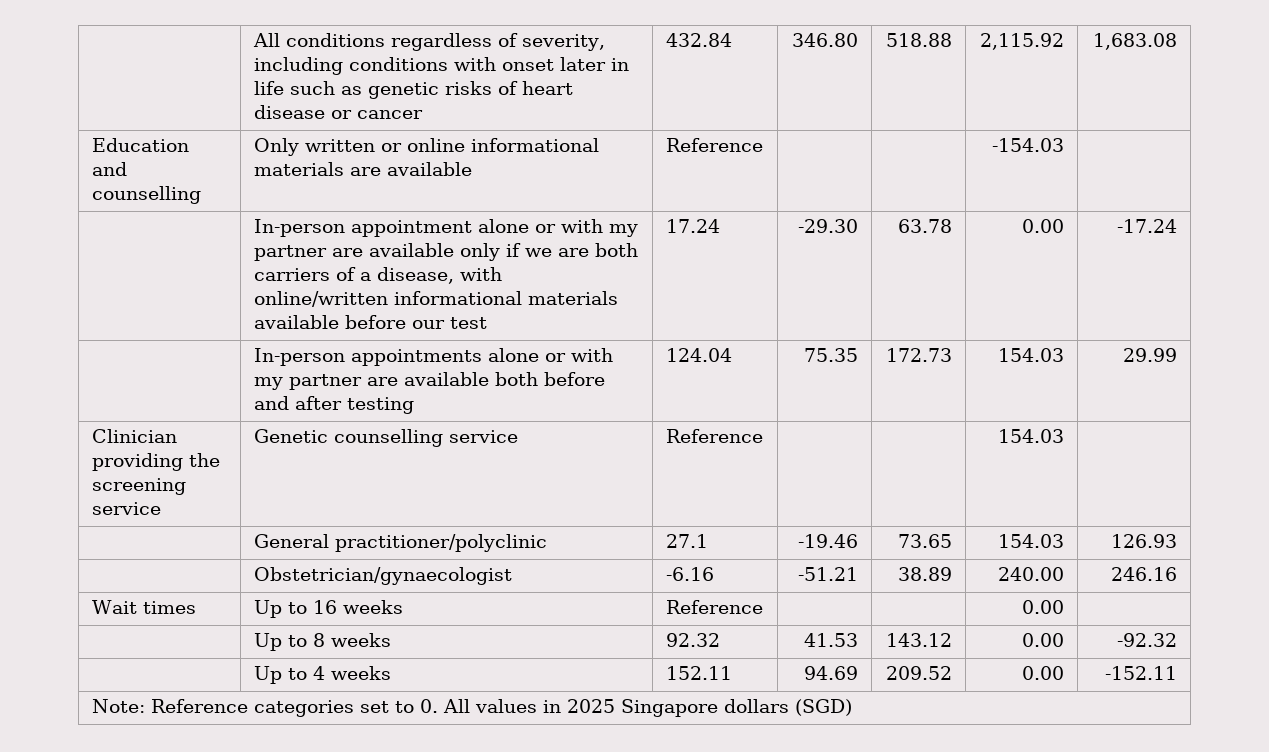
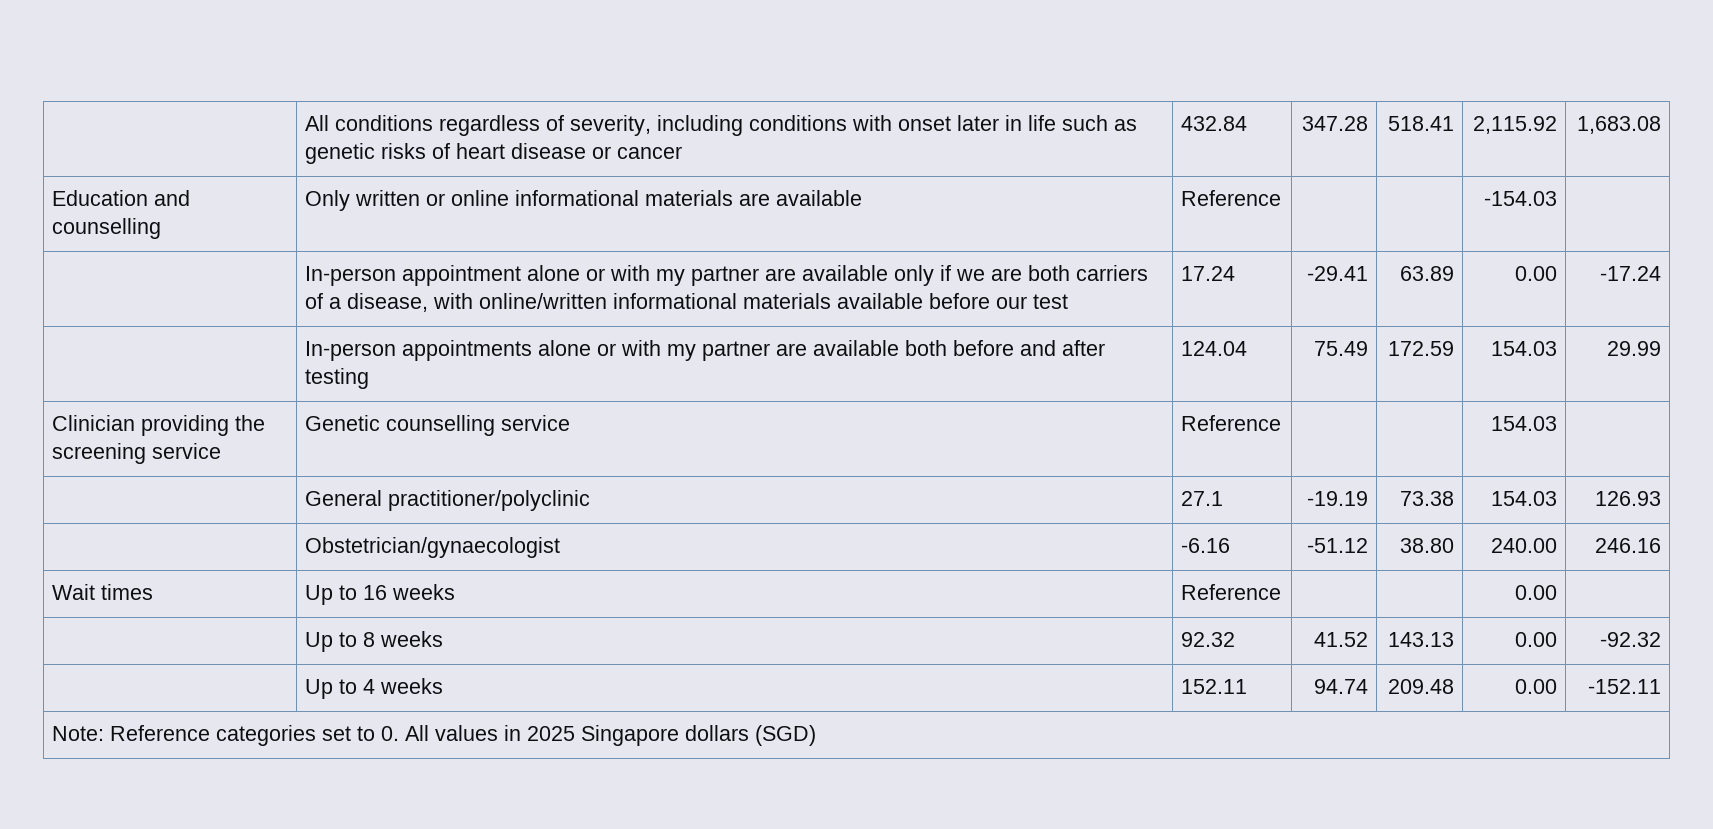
- | All conditions regardless of severity, including conditions with onset later in life such as genetic risks of heart disease or cancer | 432.84 | 346.80 | 518.88 | 2,115.92 | 1,683.08
+ | All conditions regardless of severity, including conditions with onset later in life such as genetic risks of heart disease or cancer | 432.84 | 347.28 | 518.41 | 2,115.92 | 1,683.08
- | In-person appointment alone or with my partner are available only if we are both carriers of a disease, with online/written informational materials available before our test | 17.24 | -29.30 | 63.78 | 0.00 | -17.24
+ | In-person appointment alone or with my partner are available only if we are both carriers of a disease, with online/written informational materials available before our test | 17.24 | -29.41 | 63.89 | 0.00 | -17.24
- | In-person appointments alone or with my partner are available both before and after testing | 124.04 | 75.35 | 172.73 | 154.03 | 29.99
+ | In-person appointments alone or with my partner are available both before and after testing | 124.04 | 75.49 | 172.59 | 154.03 | 29.99
- | General practitioner/polyclinic | 27.1 | -19.46 | 73.65 | 154.03 | 126.93
+ | General practitioner/polyclinic | 27.1 | -19.19 | 73.38 | 154.03 | 126.93
- | Obstetrician/gynaecologist | -6.16 | -51.21 | 38.89 | 240.00 | 246.16
+ | Obstetrician/gynaecologist | -6.16 | -51.12 | 38.80 | 240.00 | 246.16
- | Up to 8 weeks | 92.32 | 41.53 | 143.12 | 0.00 | -92.32
+ | Up to 8 weeks | 92.32 | 41.52 | 143.13 | 0.00 | -92.32
- | Up to 4 weeks | 152.11 | 94.69 | 209.52 | 0.00 | -152.11
+ | Up to 4 weeks | 152.11 | 94.74 | 209.48 | 0.00 | -152.11

